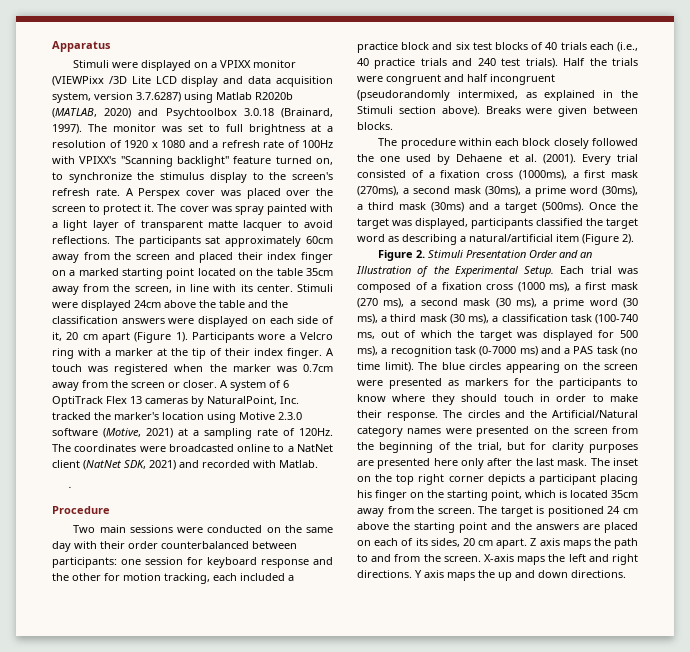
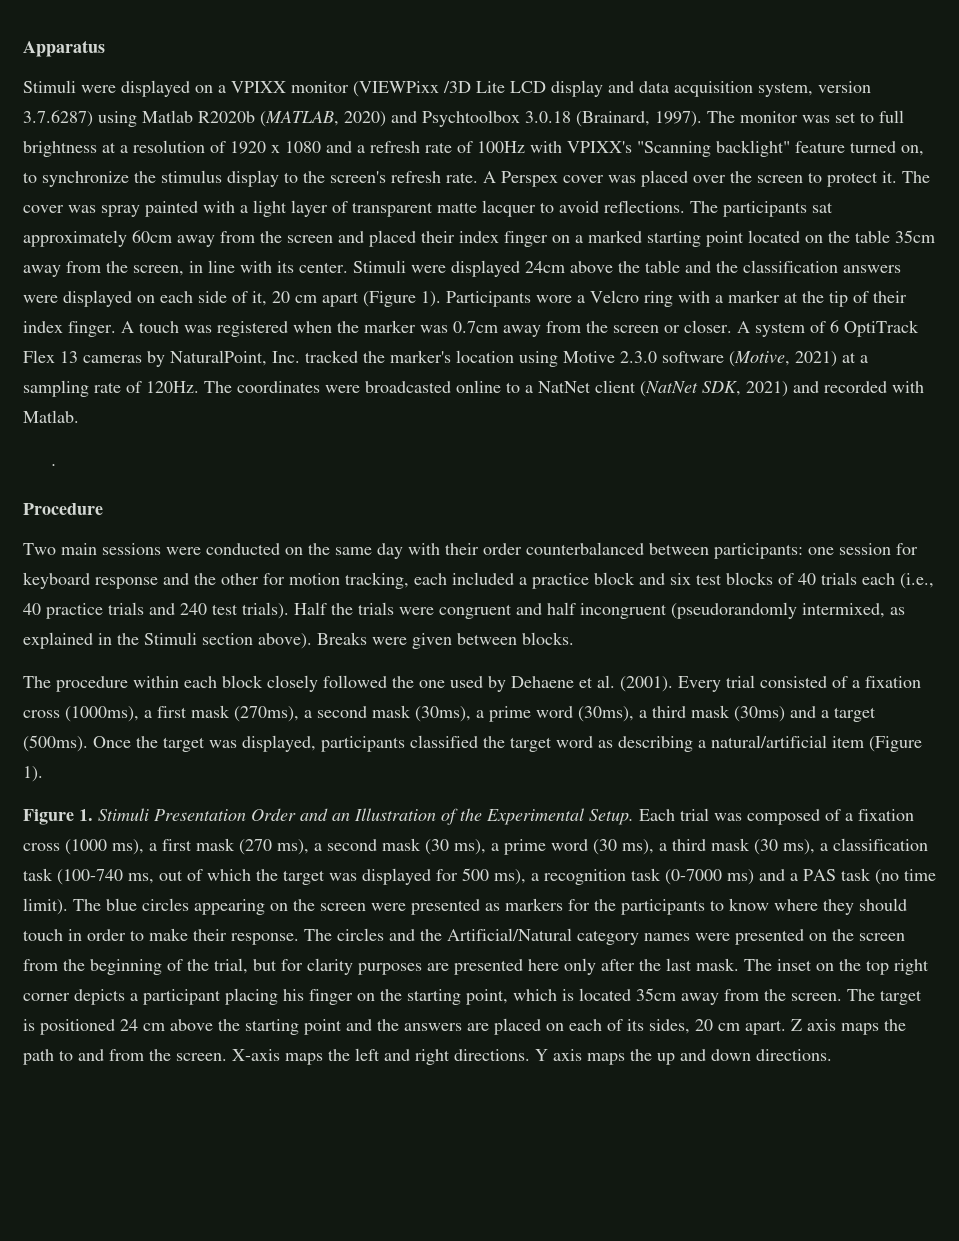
- Once the target was displayed, participants classified the target word as describing a natural/artificial item (Figure 2).
+ Once the target was displayed, participants classified the target word as describing a natural/artificial item (Figure 1).
- Figure 2. Stimuli Presentation Order and an Illustration of the Experimental Setup.
+ Figure 1. Stimuli Presentation Order and an Illustration of the Experimental Setup.

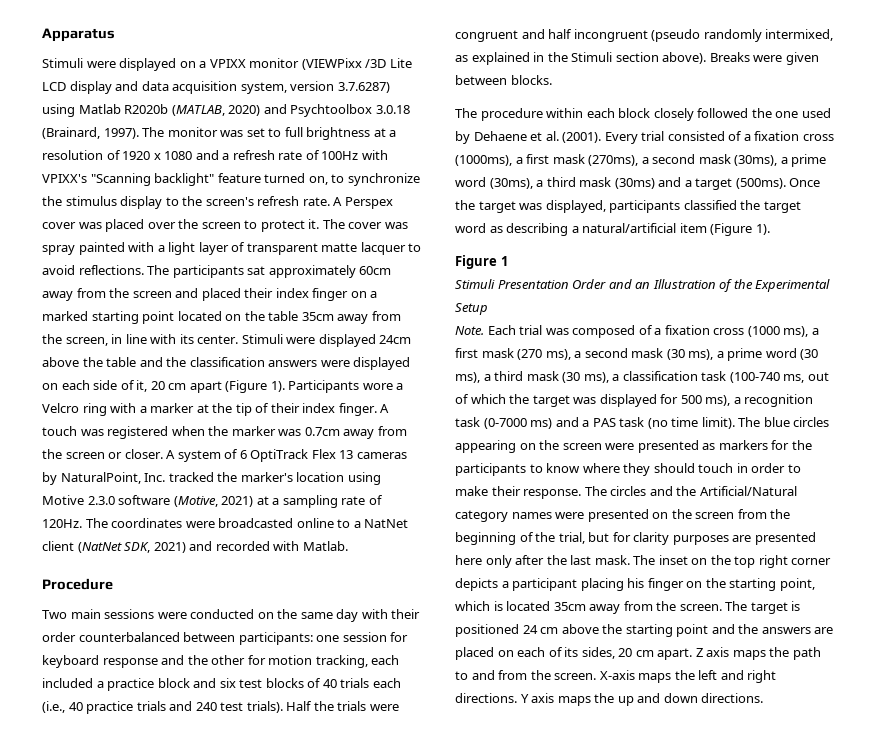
- .
- Half the trials were congruent and half incongruent (pseudorandomly intermixed, as explained in the Stimuli section above).
+ Half the trials were congruent and half incongruent (pseudo randomly intermixed, as explained in the Stimuli section above).
- Figure 1. Stimuli Presentation Order and an Illustration of the Experimental Setup.
+ Figure 1
+ Stimuli Presentation Order and an Illustration of the Experimental Setup
+ Note.

